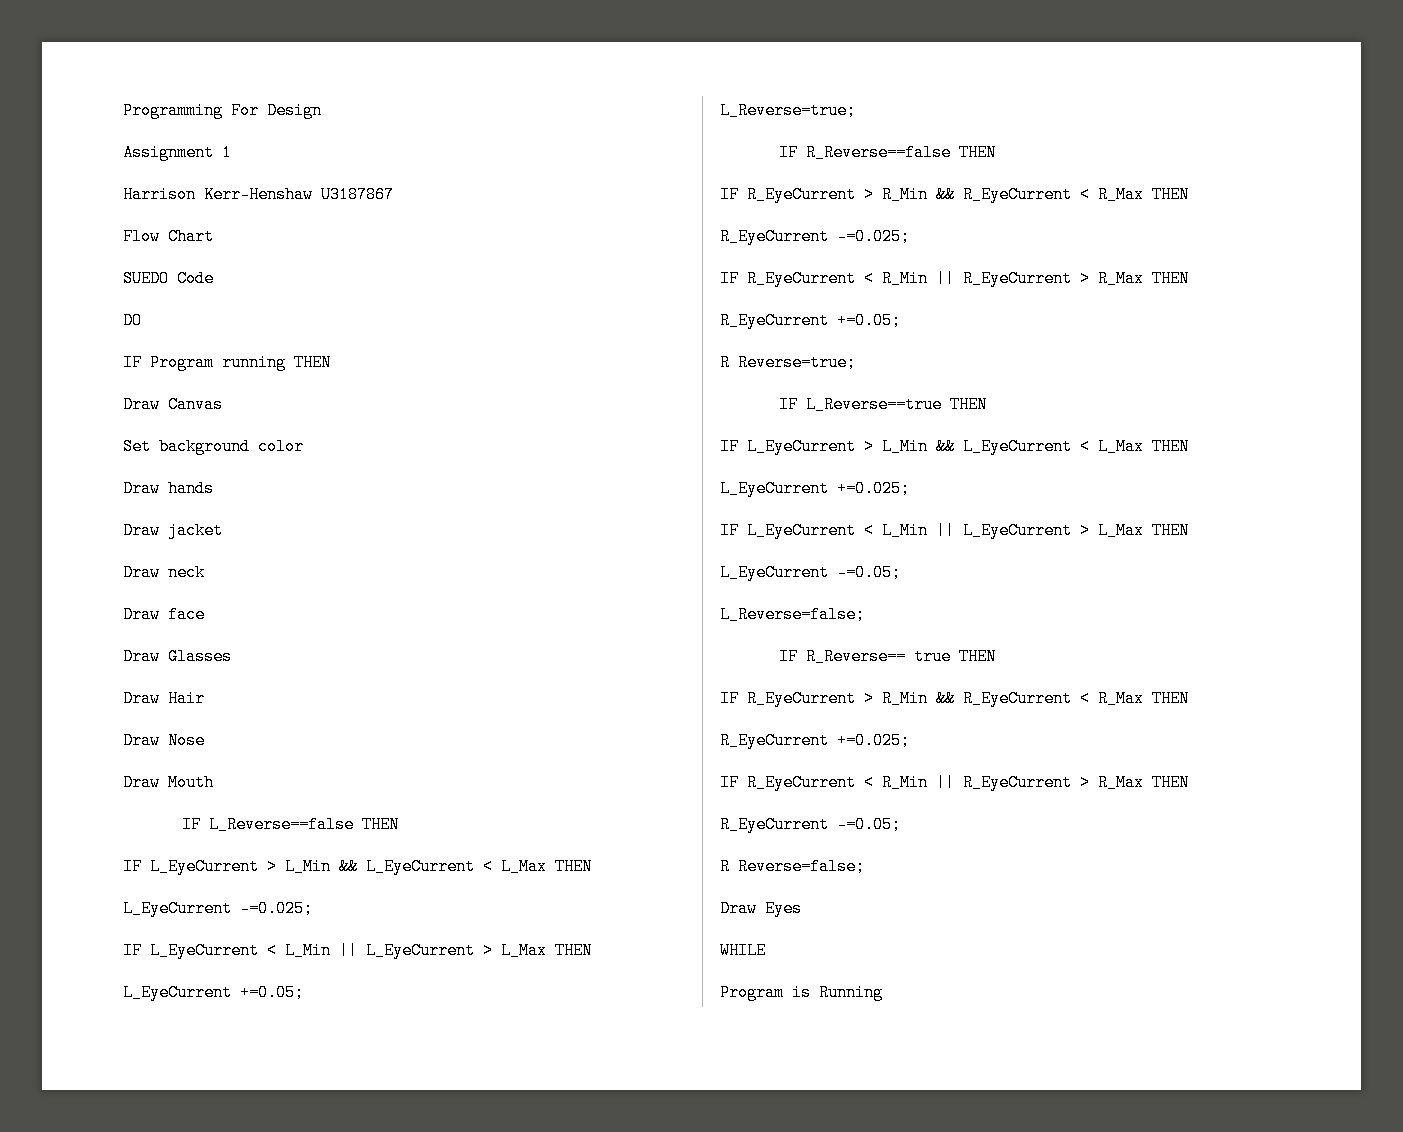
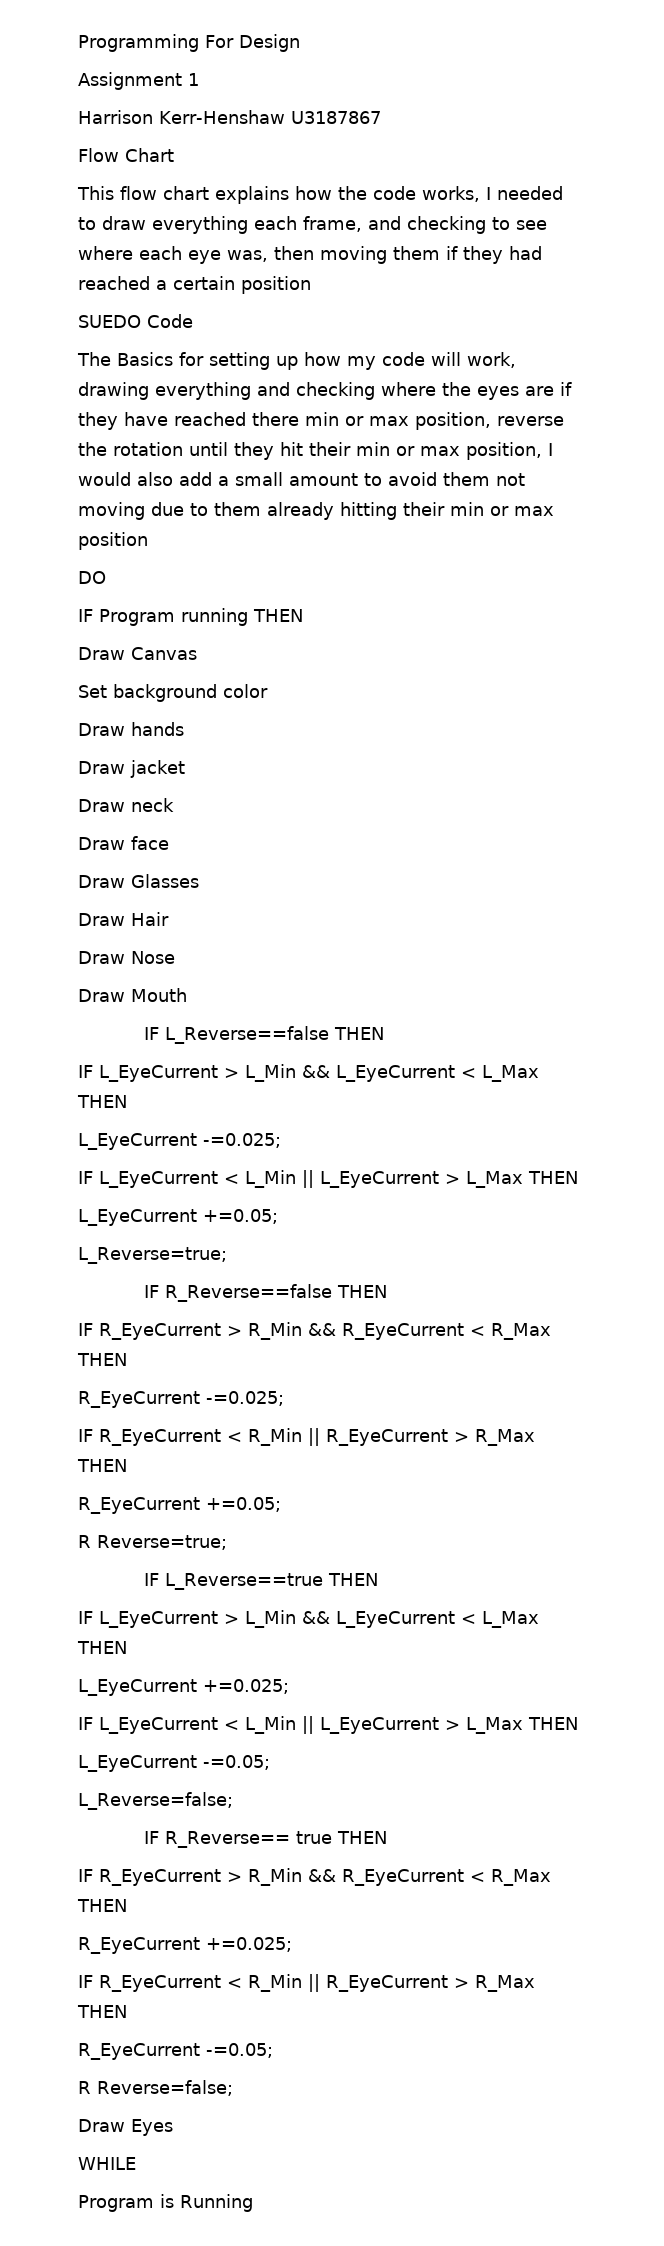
+ This flow chart explains how the code works, I needed to draw everything each frame, and checking to see where each eye was, then moving them if they had reached a certain position
  SUEDO Code
+ The Basics for setting up how my code will work, drawing everything and checking where the eyes are if they have reached there min or max position, reverse the rotation until they hit their min or max position, I would also add a small amount to avoid them not moving due to them already hitting their min or max position

